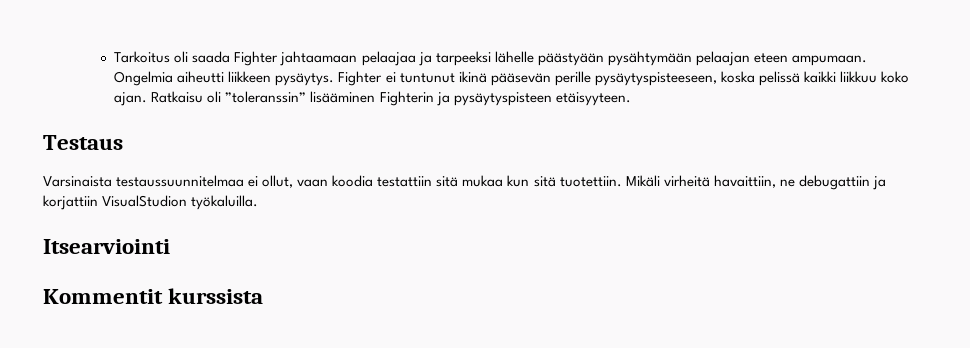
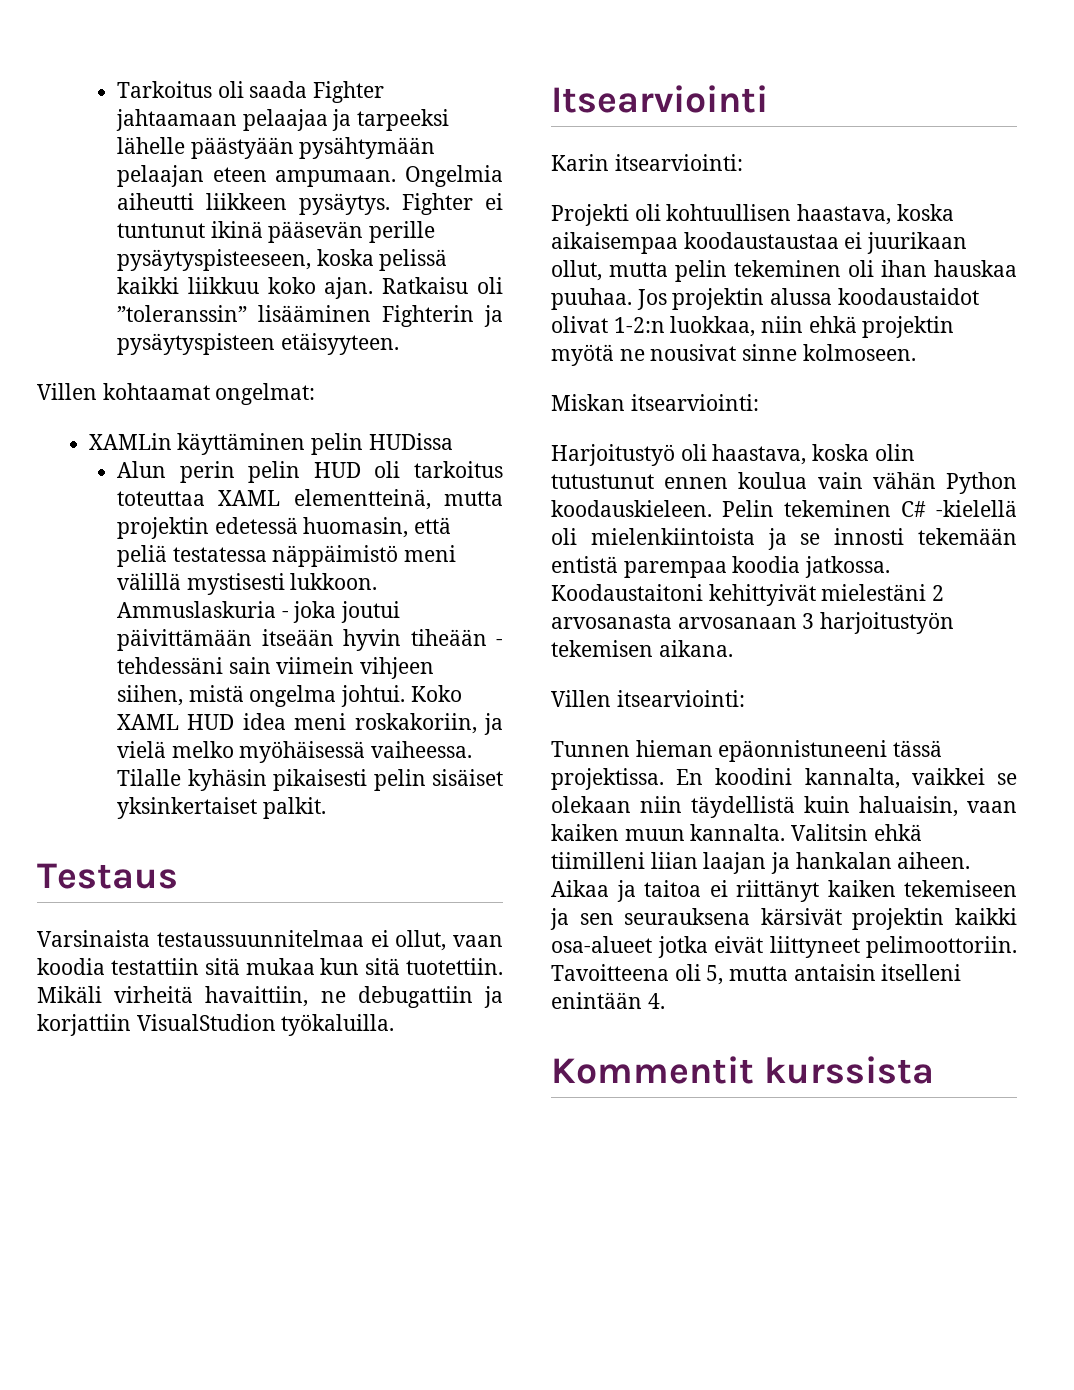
+ Villen kohtaamat ongelmat:
+ XAMLin käyttäminen pelin HUDissa
+ Alun perin pelin HUD oli tarkoitus toteuttaa XAML elementteinä, mutta projektin edetessä huomasin, että peliä testatessa näppäimistö meni välillä mystisesti lukkoon. Ammuslaskuria - joka joutui päivittämään itseään hyvin tiheään - tehdessäni sain viimein vihjeen siihen, mistä ongelma johtui. Koko XAML HUD idea meni roskakoriin, ja vielä melko myöhäisessä vaiheessa. Tilalle kyhäsin pikaisesti pelin sisäiset yksinkertaiset palkit.
+ Karin itsearviointi:
+ Projekti oli kohtuullisen haastava, koska aikaisempaa koodaustaustaa ei juurikaan ollut, mutta pelin tekeminen oli ihan hauskaa puuhaa. Jos projektin alussa koodaustaidot olivat 1-2:n luokkaa, niin ehkä projektin myötä ne nousivat sinne kolmoseen.
+ Miskan itsearviointi:
+ Harjoitustyö oli haastava, koska olin tutustunut ennen koulua vain vähän Python koodauskieleen. Pelin tekeminen C# -kielellä oli mielenkiintoista ja se innosti tekemään entistä parempaa koodia jatkossa. Koodaustaitoni kehittyivät mielestäni 2 arvosanasta arvosanaan 3 harjoitustyön tekemisen aikana.
+ Villen itsearviointi:
+ Tunnen hieman epäonnistuneeni tässä projektissa. En koodini kannalta, vaikkei se olekaan niin täydellistä kuin haluaisin, vaan kaiken muun kannalta. Valitsin ehkä tiimilleni liian laajan ja hankalan aiheen. Aikaa ja taitoa ei riittänyt kaiken tekemiseen ja sen seurauksena kärsivät projektin kaikki osa-alueet jotka eivät liittyneet pelimoottoriin. Tavoitteena oli 5, mutta antaisin itselleni enintään 4.

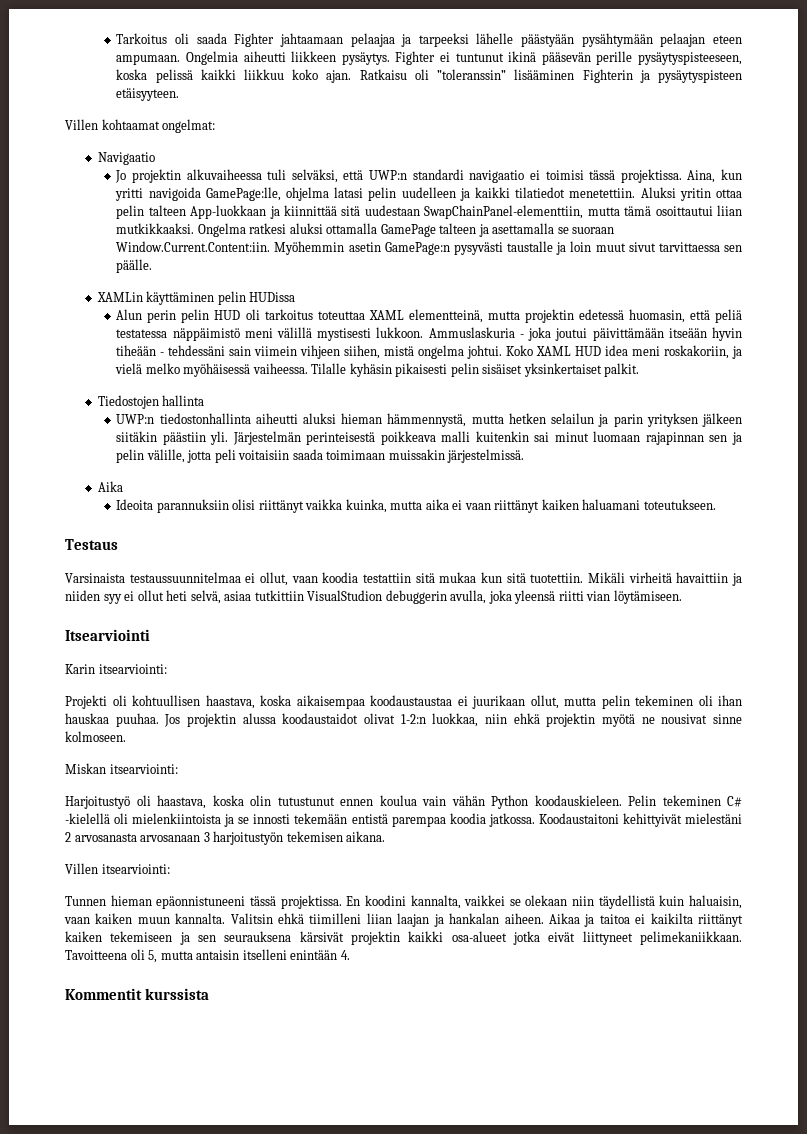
+ Navigaatio
+ Jo projektin alkuvaiheessa tuli selväksi, että UWP:n standardi navigaatio ei toimisi tässä projektissa. Aina, kun yritti navigoida GamePage:lle, ohjelma latasi pelin uudelleen ja kaikki tilatiedot menetettiin. Aluksi yritin ottaa pelin talteen App-luokkaan ja kiinnittää sitä uudestaan SwapChainPanel-elementtiin, mutta tämä osoittautui liian mutkikkaaksi. Ongelma ratkesi aluksi ottamalla GamePage talteen ja asettamalla se suoraan Window.Current.Content:iin. Myöhemmin asetin GamePage:n pysyvästi taustalle ja loin muut sivut tarvittaessa sen päälle.
+ Tiedostojen hallinta
+ UWP:n tiedostonhallinta aiheutti aluksi hieman hämmennystä, mutta hetken selailun ja parin yrityksen jälkeen siitäkin päästiin yli. Järjestelmän perinteisestä poikkeava malli kuitenkin sai minut luomaan rajapinnan sen ja pelin välille, jotta peli voitaisiin saada toimimaan muissakin järjestelmissä.
+ Aika
+ Ideoita parannuksiin olisi riittänyt vaikka kuinka, mutta aika ei vaan riittänyt kaiken haluamani toteutukseen.
- Mikäli virheitä havaittiin, ne debugattiin ja korjattiin VisualStudion työkaluilla.
+ Mikäli virheitä havaittiin ja niiden syy ei ollut heti selvä, asiaa tutkittiin VisualStudion debuggerin avulla, joka yleensä riitti vian löytämiseen.
- Aikaa ja taitoa ei riittänyt kaiken tekemiseen ja sen seurauksena kärsivät projektin kaikki osa-alueet jotka eivät liittyneet pelimoottoriin.
+ Aikaa ja taitoa ei kaikilta riittänyt kaiken tekemiseen ja sen seurauksena kärsivät projektin kaikki osa-alueet jotka eivät liittyneet pelimekaniikkaan.

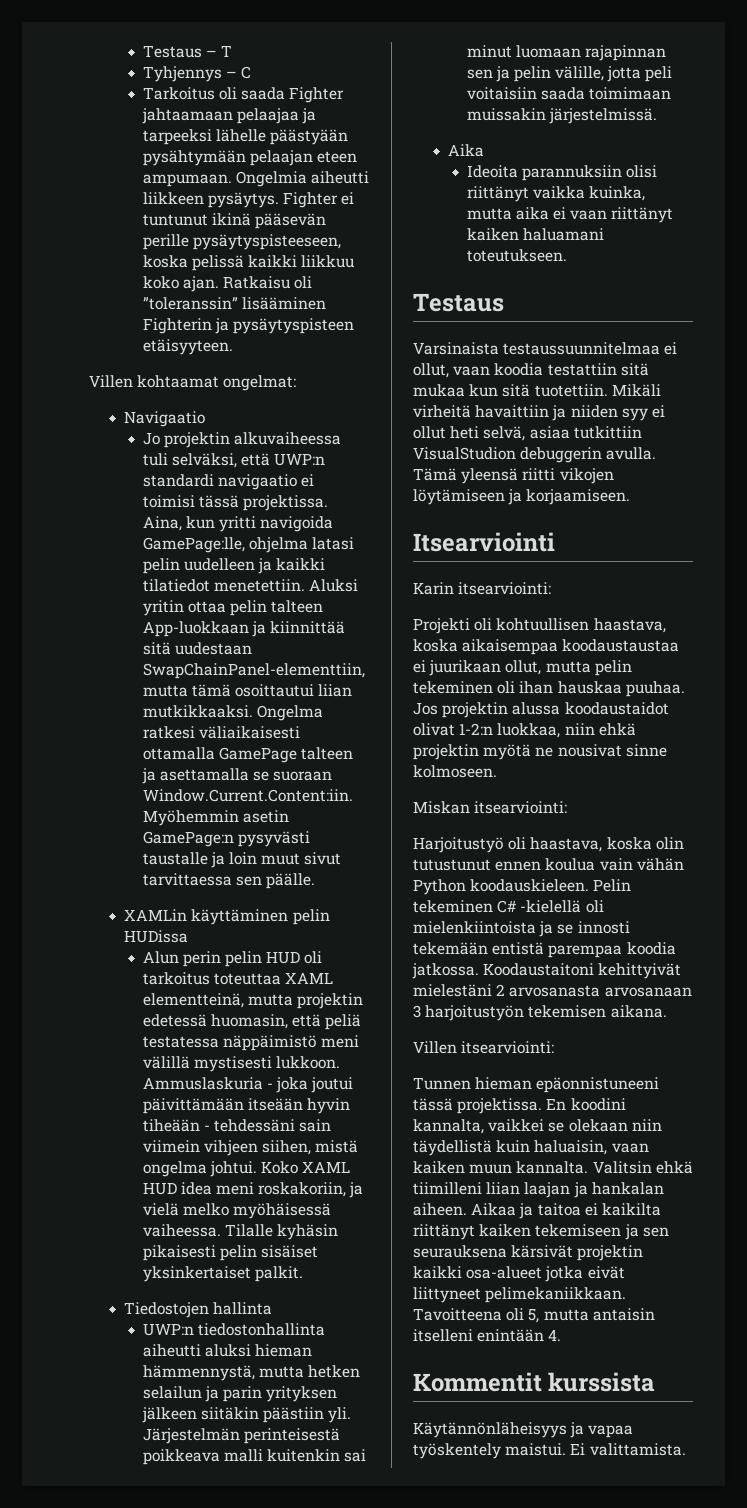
+ Testaus – T
+ Tyhjennys – C
- Ongelma ratkesi aluksi ottamalla GamePage talteen ja asettamalla se suoraan Window.Current.Content:iin. Myöhemmin asetin GamePage:n pysyvästi taustalle ja loin muut sivut tarvittaessa sen päälle.
+ Ongelma ratkesi väliaikaisesti ottamalla GamePage talteen ja asettamalla se suoraan Window.Current.Content:iin. Myöhemmin asetin GamePage:n pysyvästi taustalle ja loin muut sivut tarvittaessa sen päälle.
- Mikäli virheitä havaittiin ja niiden syy ei ollut heti selvä, asiaa tutkittiin VisualStudion debuggerin avulla, joka yleensä riitti vian löytämiseen.
+ Mikäli virheitä havaittiin ja niiden syy ei ollut heti selvä, asiaa tutkittiin VisualStudion debuggerin avulla. Tämä yleensä riitti vikojen löytämiseen ja korjaamiseen.
+ Käytännönläheisyys ja vapaa työskentely maistui. Ei valittamista.

